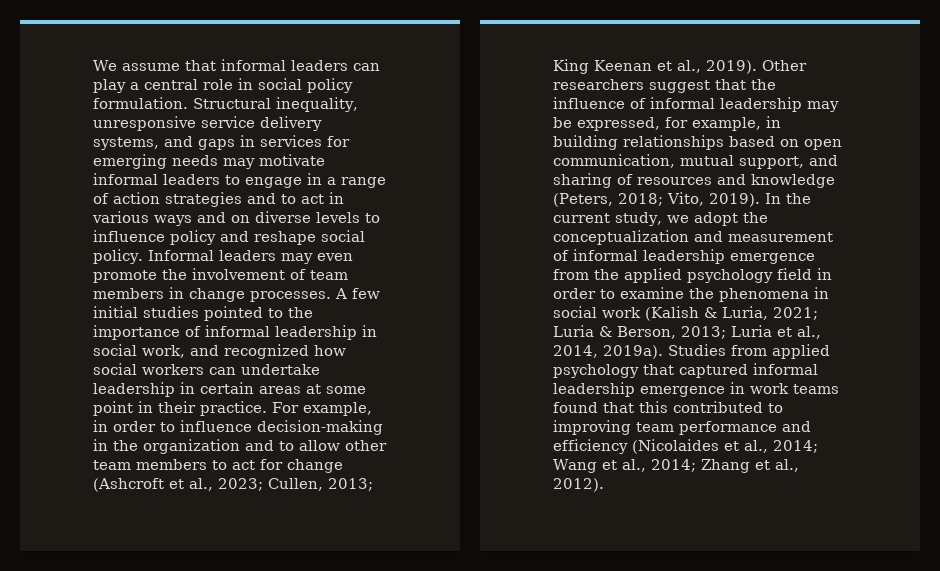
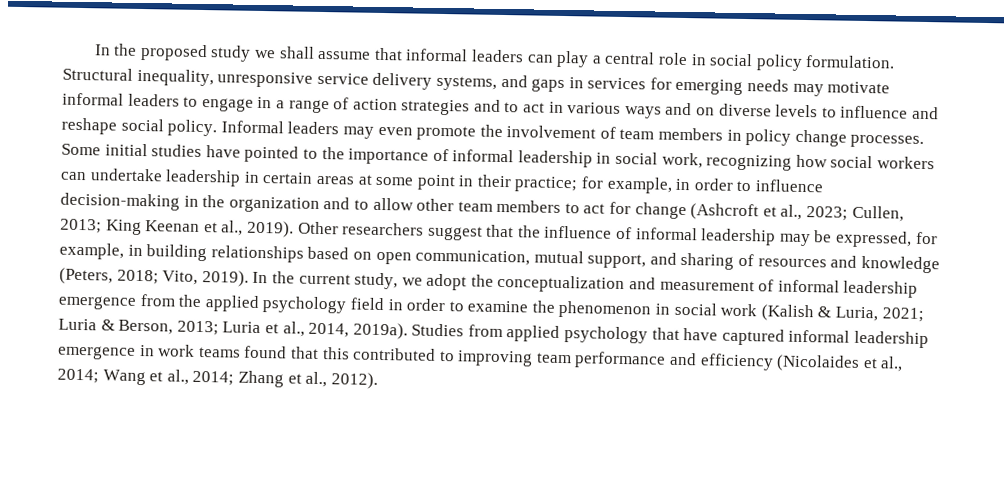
- We assume that informal leaders can play a central role in social policy formulation.
+ In the proposed study we shall assume that informal leaders can play a central role in social policy formulation.
- Structural inequality, unresponsive service delivery systems, and gaps in services for emerging needs may motivate informal leaders to engage in a range of action strategies and to act in various ways and on diverse levels to influence policy and reshape social policy.
+ Structural inequality, unresponsive service delivery systems, and gaps in services for emerging needs may motivate informal leaders to engage in a range of action strategies and to act in various ways and on diverse levels to influence and reshape social policy.
- Informal leaders may even promote the involvement of team members in change processes.
+ Informal leaders may even promote the involvement of team members in policy change processes.
- A few initial studies pointed to the importance of informal leadership in social work, and recognized how social workers can undertake leadership in certain areas at some point in their practice. For example, in order to influence decision-making in the organization and to allow other team members to act for change (Ashcroft et al., 2023; Cullen, 2013; King Keenan et al., 2019).
+ Some initial studies have pointed to the importance of informal leadership in social work, recognizing how social workers can undertake leadership in certain areas at some point in their practice; for example, in order to influence decision-making in the organization and to allow other team members to act for change (Ashcroft et al., 2023; Cullen, 2013; King Keenan et al., 2019).
- In the current study, we adopt the conceptualization and measurement of informal leadership emergence from the applied psychology field in order to examine the phenomena in social work (Kalish & Luria, 2021; Luria & Berson, 2013; Luria et al., 2014, 2019a).
+ In the current study, we adopt the conceptualization and measurement of informal leadership emergence from the applied psychology field in order to examine the phenomenon in social work (Kalish & Luria, 2021; Luria & Berson, 2013; Luria et al., 2014, 2019a).
- Studies from applied psychology that captured informal leadership emergence in work teams found that this contributed to improving team performance and efficiency (Nicolaides et al., 2014; Wang et al., 2014; Zhang et al., 2012).
+ Studies from applied psychology that have captured informal leadership emergence in work teams found that this contributed to improving team performance and efficiency (Nicolaides et al., 2014; Wang et al., 2014; Zhang et al., 2012).

